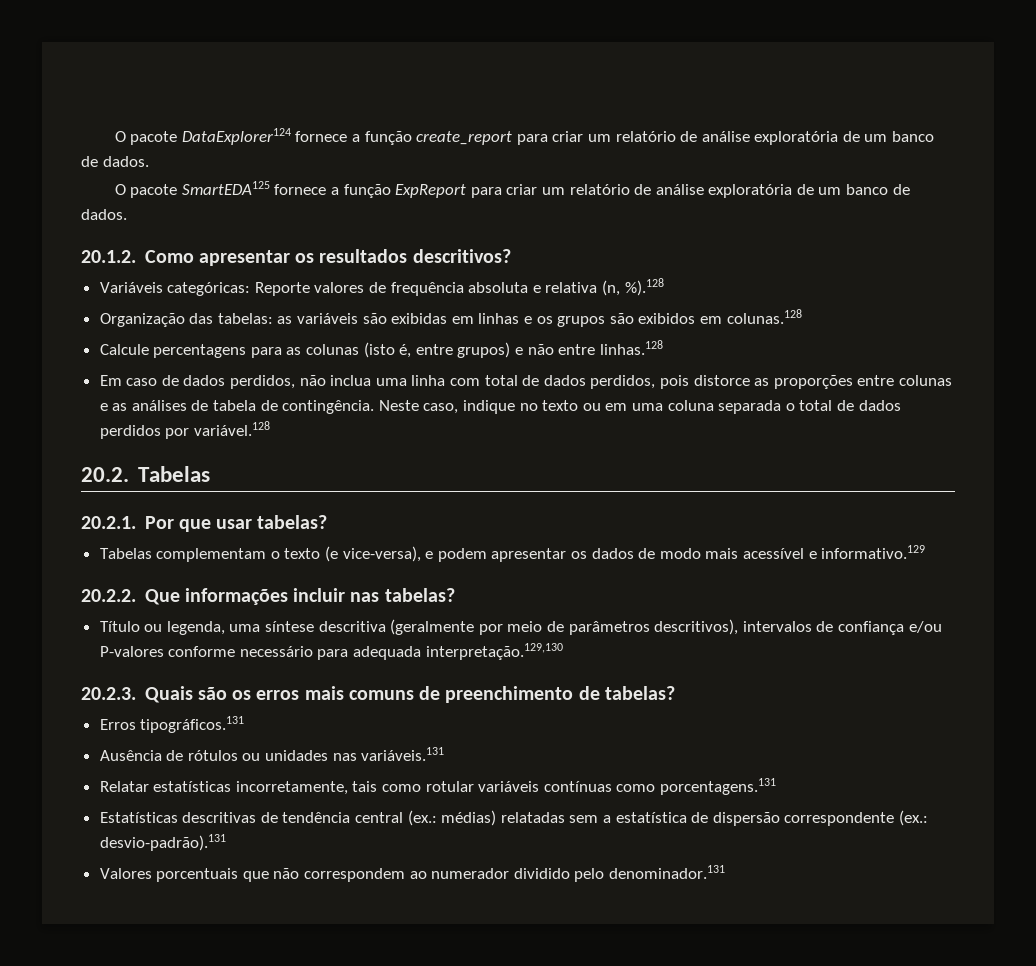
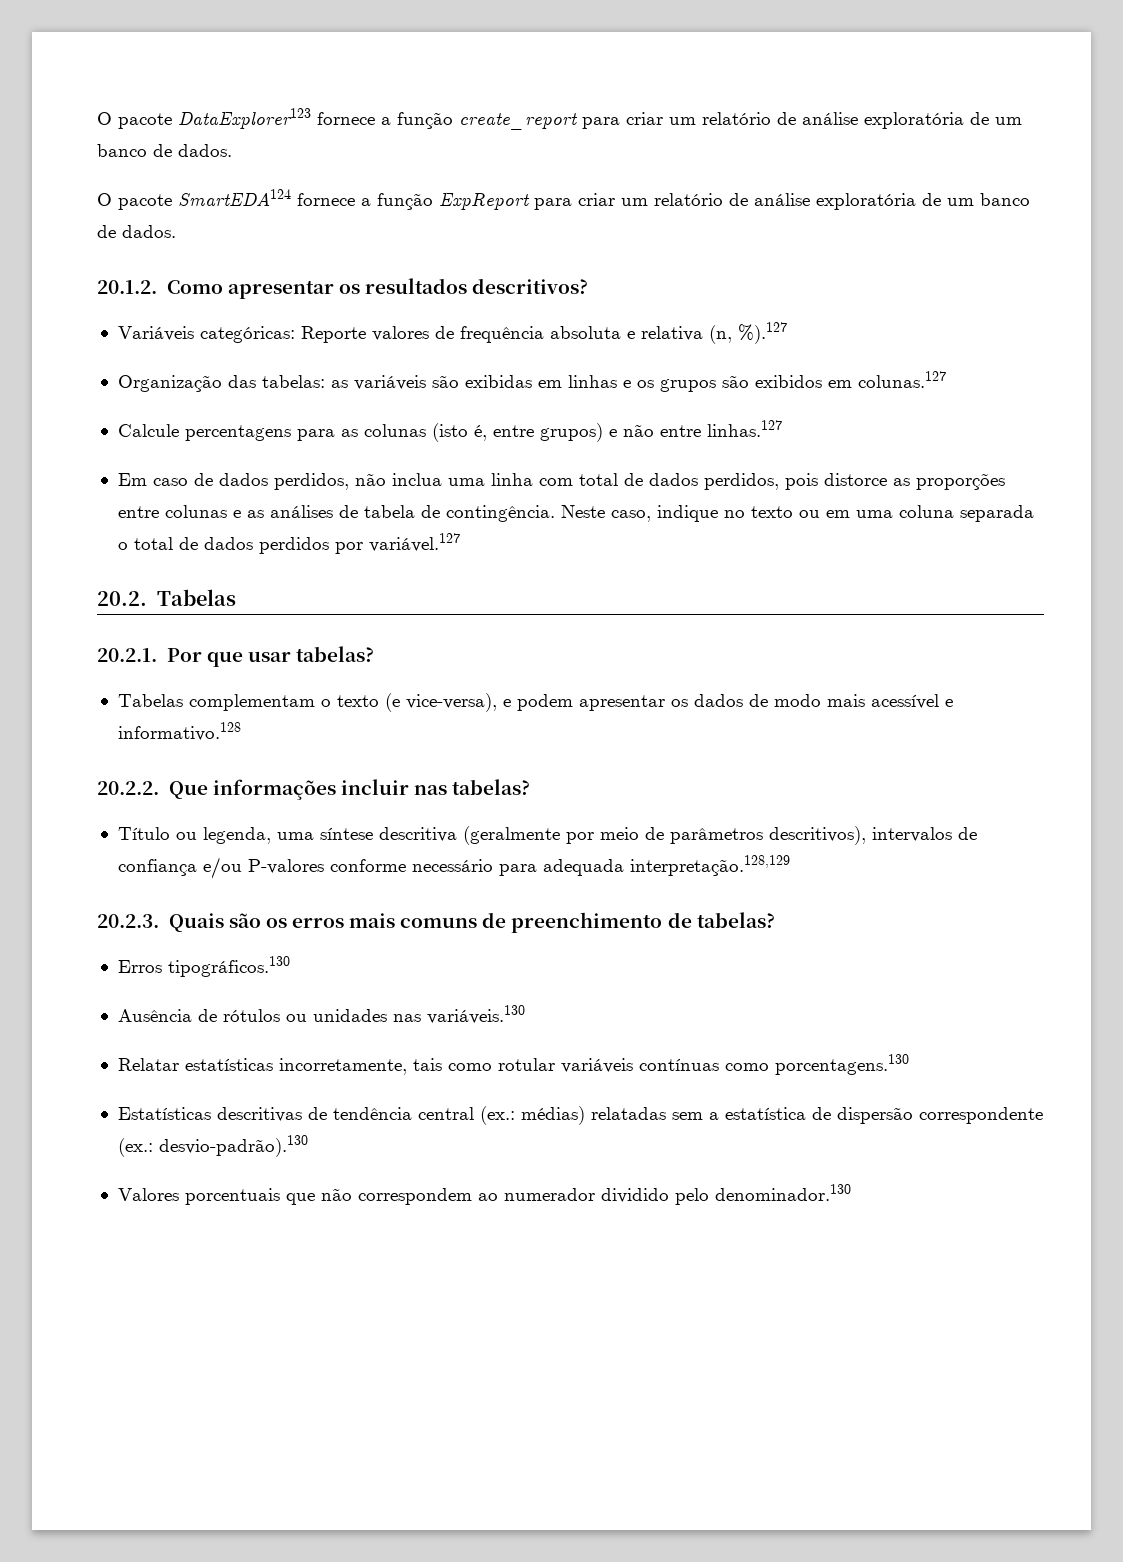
- O pacote DataExplorer124 fornece a função create_report para criar um relatório de análise exploratória de um banco de dados.
+ O pacote DataExplorer123 fornece a função create_report para criar um relatório de análise exploratória de um banco de dados.
- O pacote SmartEDA125 fornece a função ExpReport para criar um relatório de análise exploratória de um banco de dados.
+ O pacote SmartEDA124 fornece a função ExpReport para criar um relatório de análise exploratória de um banco de dados.
- Variáveis categóricas: Reporte valores de frequência absoluta e relativa (n, %).128
+ Variáveis categóricas: Reporte valores de frequência absoluta e relativa (n, %).127
- Organização das tabelas: as variáveis são exibidas em linhas e os grupos são exibidos em colunas.128
+ Organização das tabelas: as variáveis são exibidas em linhas e os grupos são exibidos em colunas.127
- Calcule percentagens para as colunas (isto é, entre grupos) e não entre linhas.128
+ Calcule percentagens para as colunas (isto é, entre grupos) e não entre linhas.127
- Neste caso, indique no texto ou em uma coluna separada o total de dados perdidos por variável.128
+ Neste caso, indique no texto ou em uma coluna separada o total de dados perdidos por variável.127
- Tabelas complementam o texto (e vice-versa), e podem apresentar os dados de modo mais acessível e informativo.129
+ Tabelas complementam o texto (e vice-versa), e podem apresentar os dados de modo mais acessível e informativo.128
- Título ou legenda, uma síntese descritiva (geralmente por meio de parâmetros descritivos), intervalos de confiança e/ou P-valores conforme necessário para adequada interpretação.129,130
+ Título ou legenda, uma síntese descritiva (geralmente por meio de parâmetros descritivos), intervalos de confiança e/ou P-valores conforme necessário para adequada interpretação.128,129
- Erros tipográficos.131
+ Erros tipográficos.130
- Ausência de rótulos ou unidades nas variáveis.131
+ Ausência de rótulos ou unidades nas variáveis.130
- Relatar estatísticas incorretamente, tais como rotular variáveis contínuas como porcentagens.131
+ Relatar estatísticas incorretamente, tais como rotular variáveis contínuas como porcentagens.130
- Estatísticas descritivas de tendência central (ex.: médias) relatadas sem a estatística de dispersão correspondente (ex.: desvio-padrão).131
+ Estatísticas descritivas de tendência central (ex.: médias) relatadas sem a estatística de dispersão correspondente (ex.: desvio-padrão).130
- Valores porcentuais que não correspondem ao numerador dividido pelo denominador.131
+ Valores porcentuais que não correspondem ao numerador dividido pelo denominador.130

